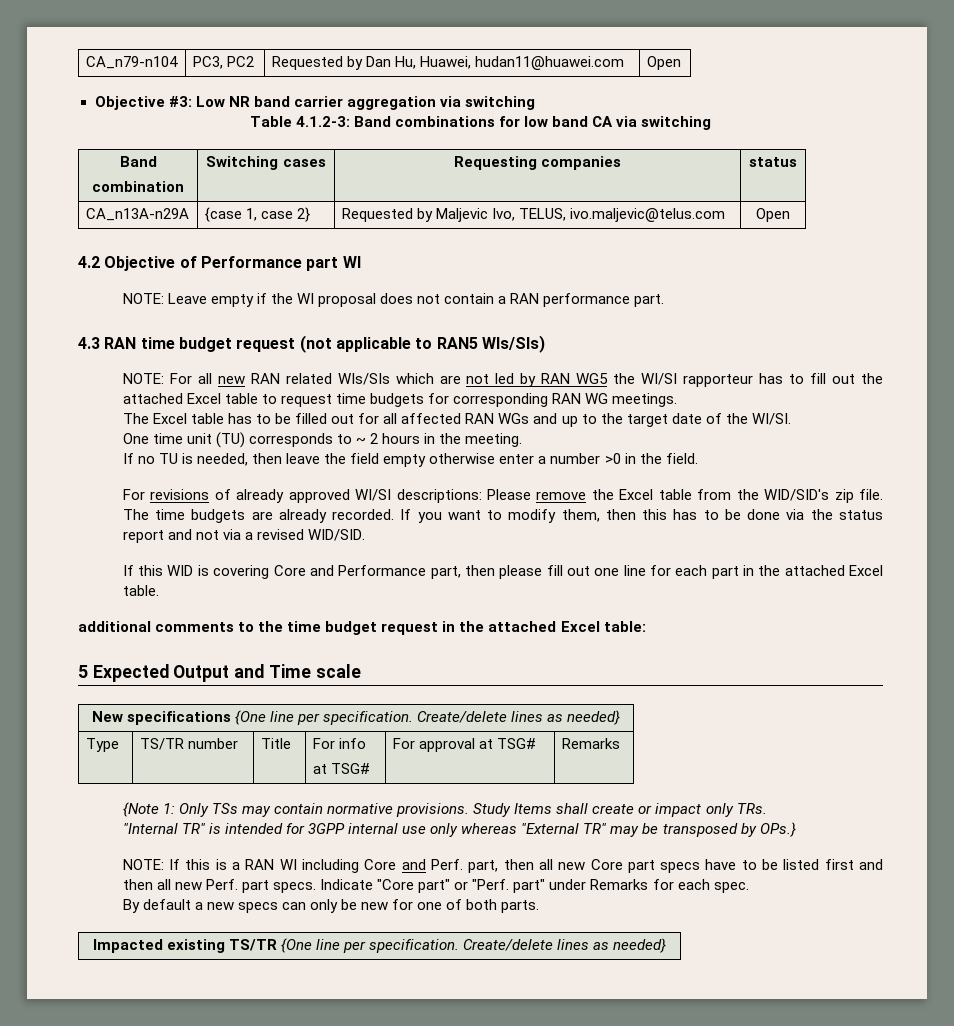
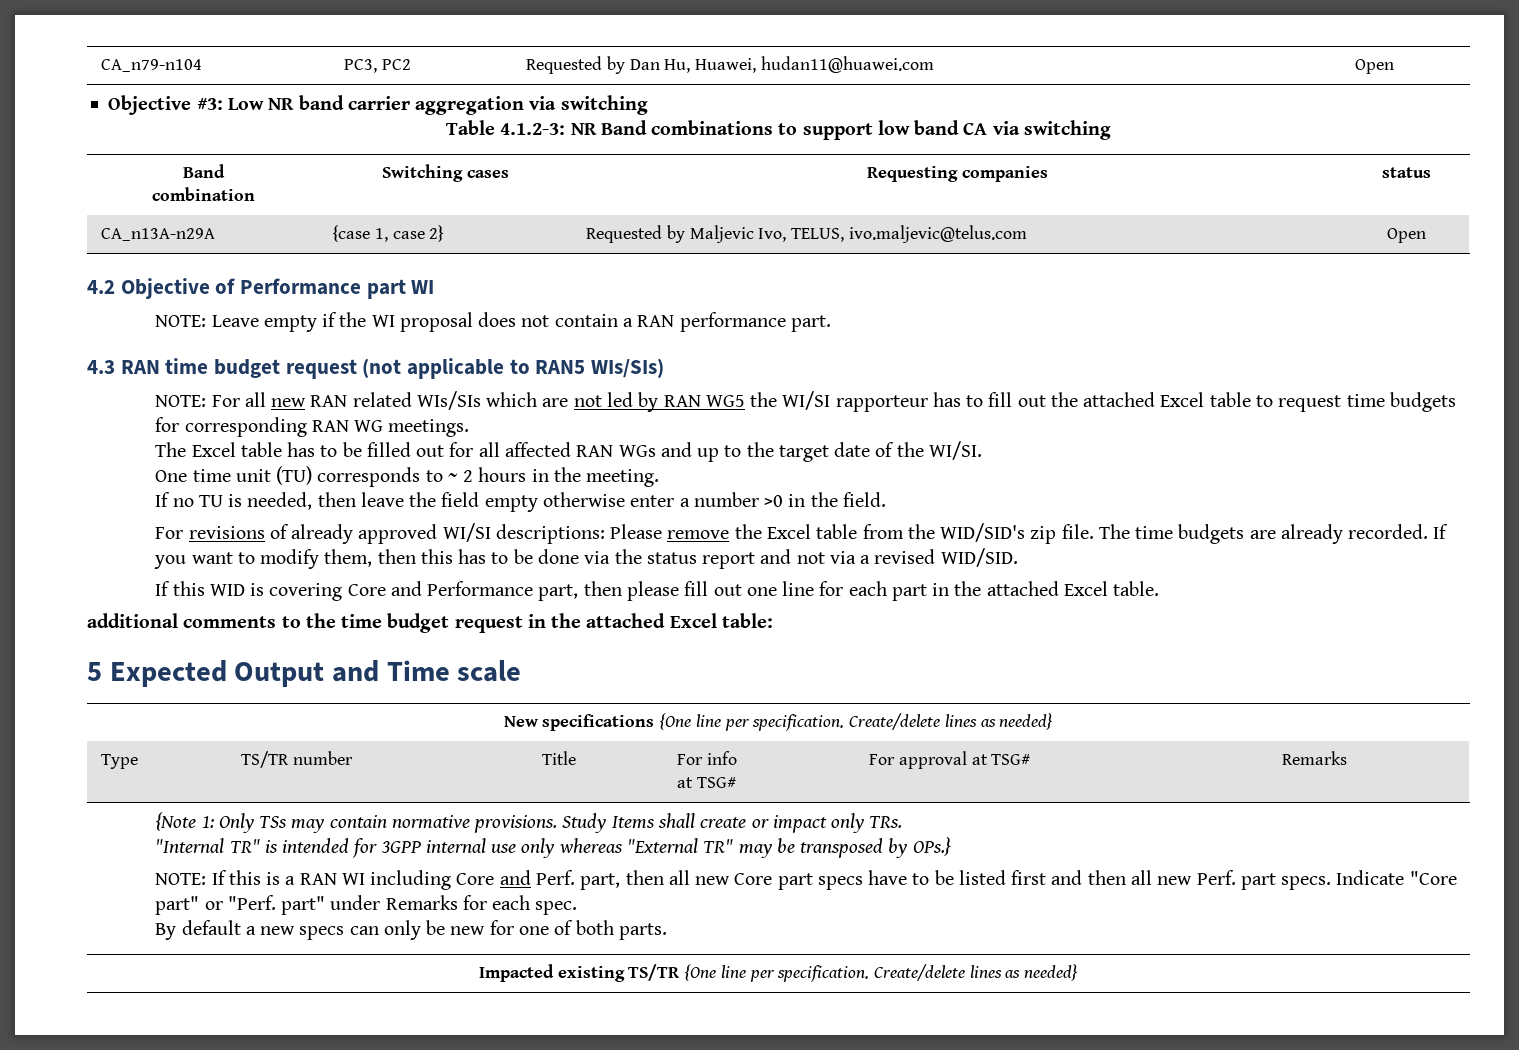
- Table 4.1.2-3: Band combinations for low band CA via switching
+ Table 4.1.2-3: NR Band combinations to support low band CA via switching

